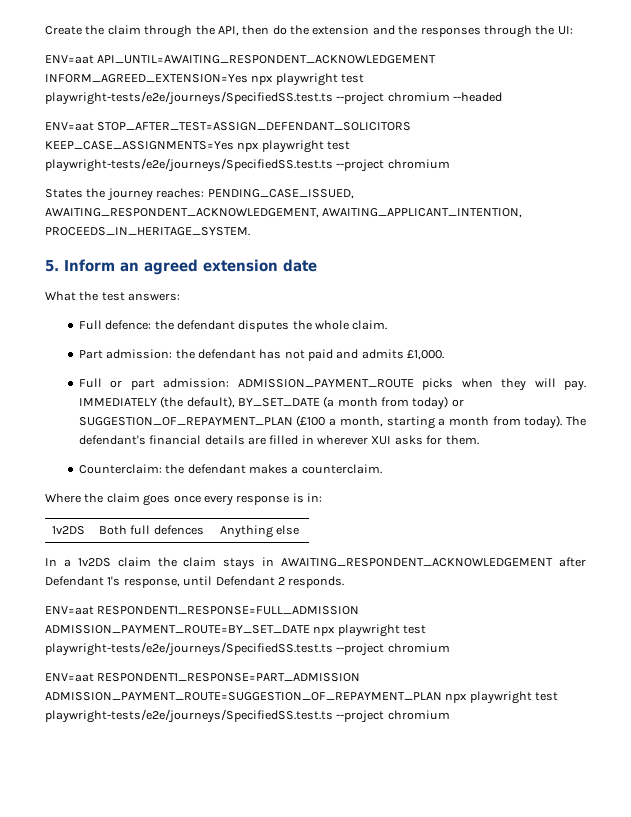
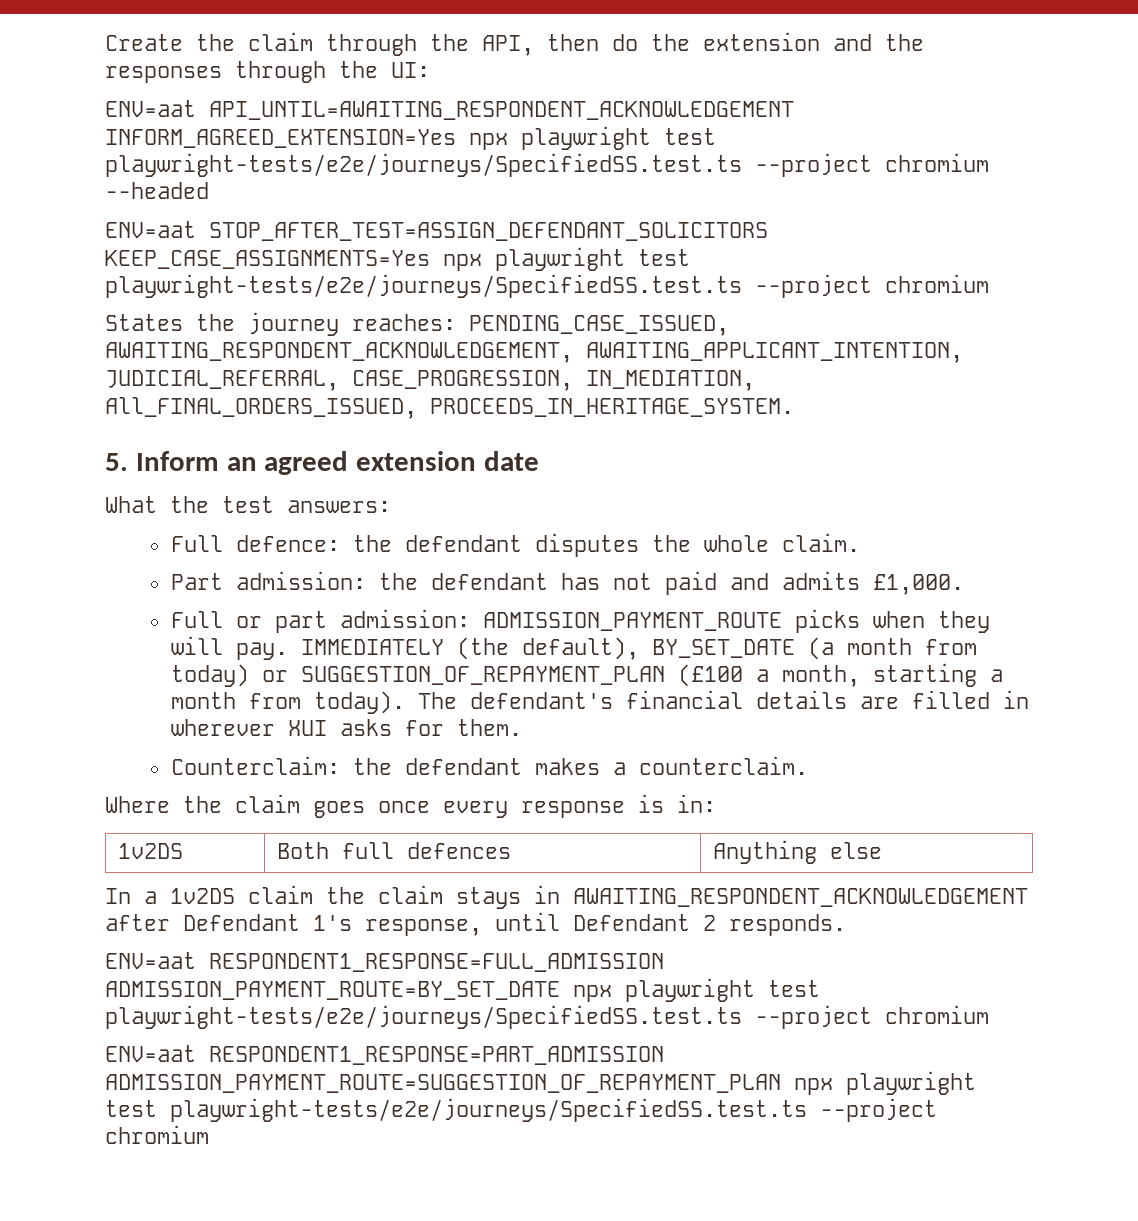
- States the journey reaches: PENDING_CASE_ISSUED, AWAITING_RESPONDENT_ACKNOWLEDGEMENT, AWAITING_APPLICANT_INTENTION, PROCEEDS_IN_HERITAGE_SYSTEM.
+ States the journey reaches: PENDING_CASE_ISSUED, AWAITING_RESPONDENT_ACKNOWLEDGEMENT, AWAITING_APPLICANT_INTENTION, JUDICIAL_REFERRAL, CASE_PROGRESSION, IN_MEDIATION, All_FINAL_ORDERS_ISSUED, PROCEEDS_IN_HERITAGE_SYSTEM.

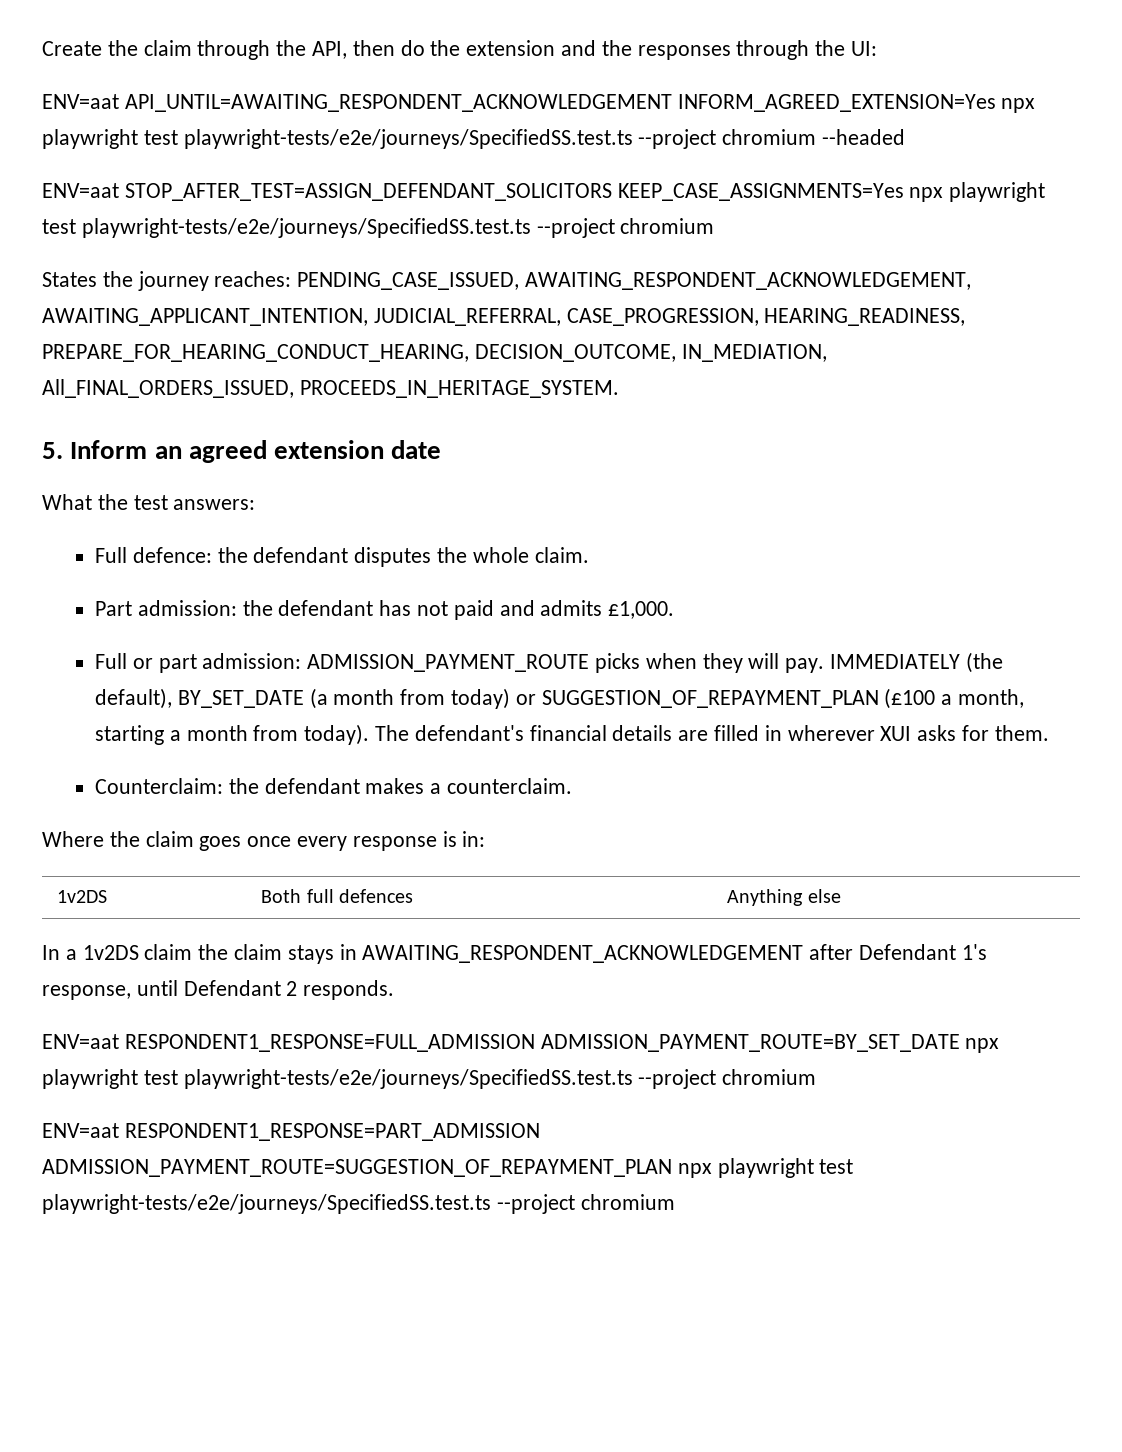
- States the journey reaches: PENDING_CASE_ISSUED, AWAITING_RESPONDENT_ACKNOWLEDGEMENT, AWAITING_APPLICANT_INTENTION, JUDICIAL_REFERRAL, CASE_PROGRESSION, IN_MEDIATION, All_FINAL_ORDERS_ISSUED, PROCEEDS_IN_HERITAGE_SYSTEM.
+ States the journey reaches: PENDING_CASE_ISSUED, AWAITING_RESPONDENT_ACKNOWLEDGEMENT, AWAITING_APPLICANT_INTENTION, JUDICIAL_REFERRAL, CASE_PROGRESSION, HEARING_READINESS, PREPARE_FOR_HEARING_CONDUCT_HEARING, DECISION_OUTCOME, IN_MEDIATION, All_FINAL_ORDERS_ISSUED, PROCEEDS_IN_HERITAGE_SYSTEM.

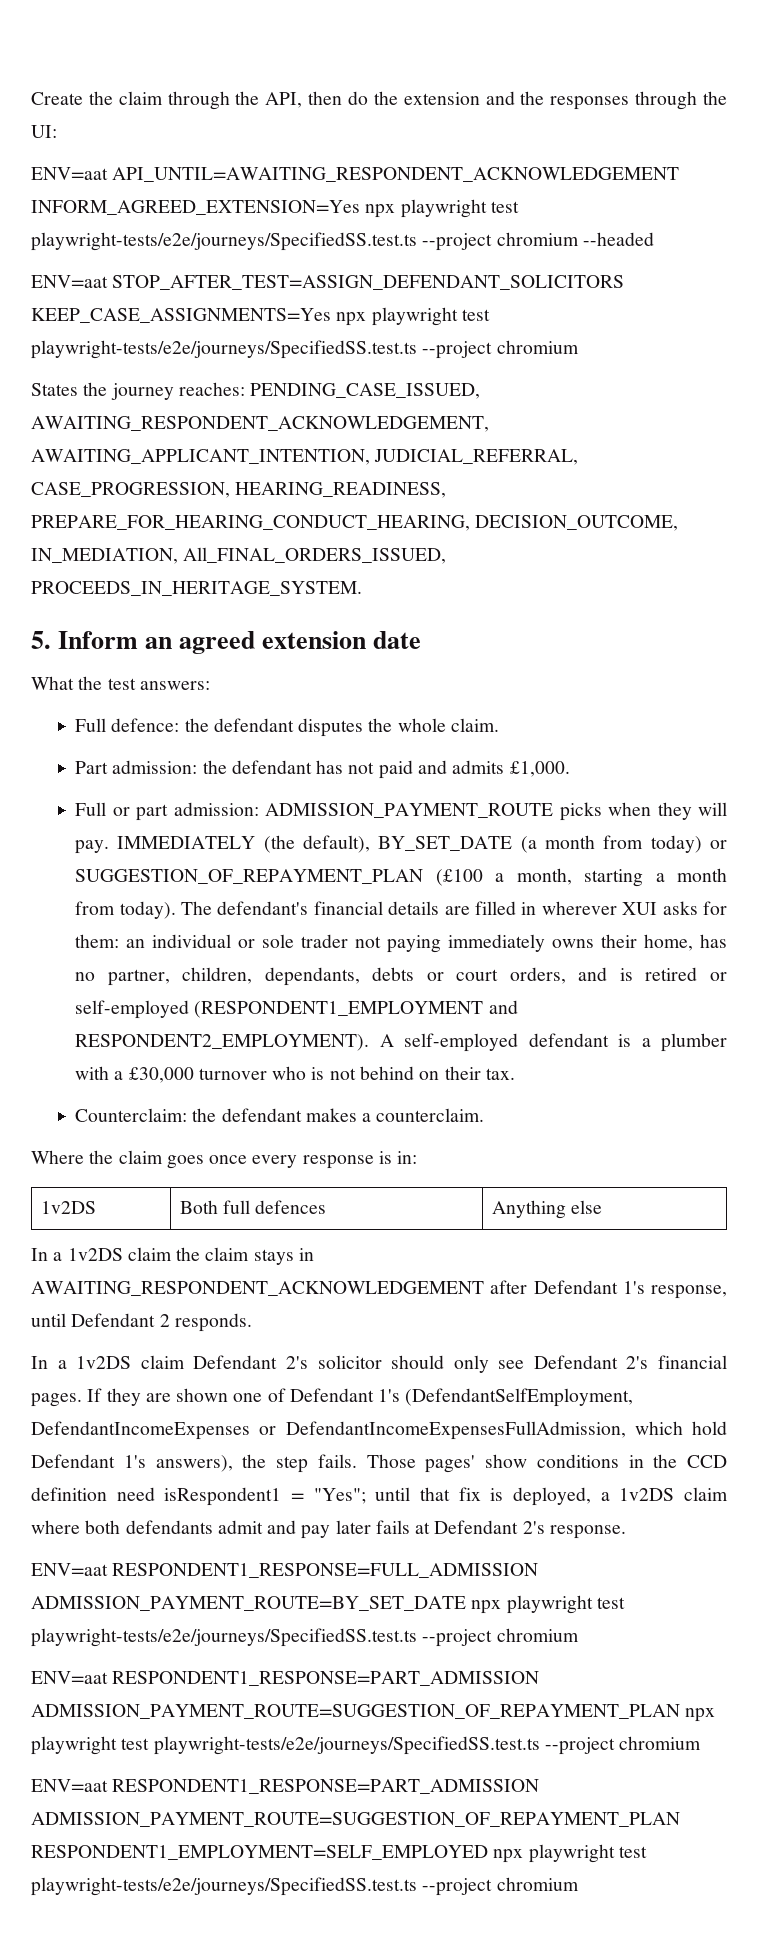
- The defendant's financial details are filled in wherever XUI asks for them.
+ The defendant's financial details are filled in wherever XUI asks for them: an individual or sole trader not paying immediately owns their home, has no partner, children, dependants, debts or court orders, and is retired or self-employed (RESPONDENT1_EMPLOYMENT and RESPONDENT2_EMPLOYMENT). A self-employed defendant is a plumber with a £30,000 turnover who is not behind on their tax.
+ In a 1v2DS claim Defendant 2's solicitor should only see Defendant 2's financial pages. If they are shown one of Defendant 1's (DefendantSelfEmployment, DefendantIncomeExpenses or DefendantIncomeExpensesFullAdmission, which hold Defendant 1's answers), the step fails. Those pages' show conditions in the CCD definition need isRespondent1 = "Yes"; until that fix is deployed, a 1v2DS claim where both defendants admit and pay later fails at Defendant 2's response.
+ ENV=aat RESPONDENT1_RESPONSE=PART_ADMISSION ADMISSION_PAYMENT_ROUTE=SUGGESTION_OF_REPAYMENT_PLAN RESPONDENT1_EMPLOYMENT=SELF_EMPLOYED npx playwright test playwright-tests/e2e/journeys/SpecifiedSS.test.ts --project chromium

